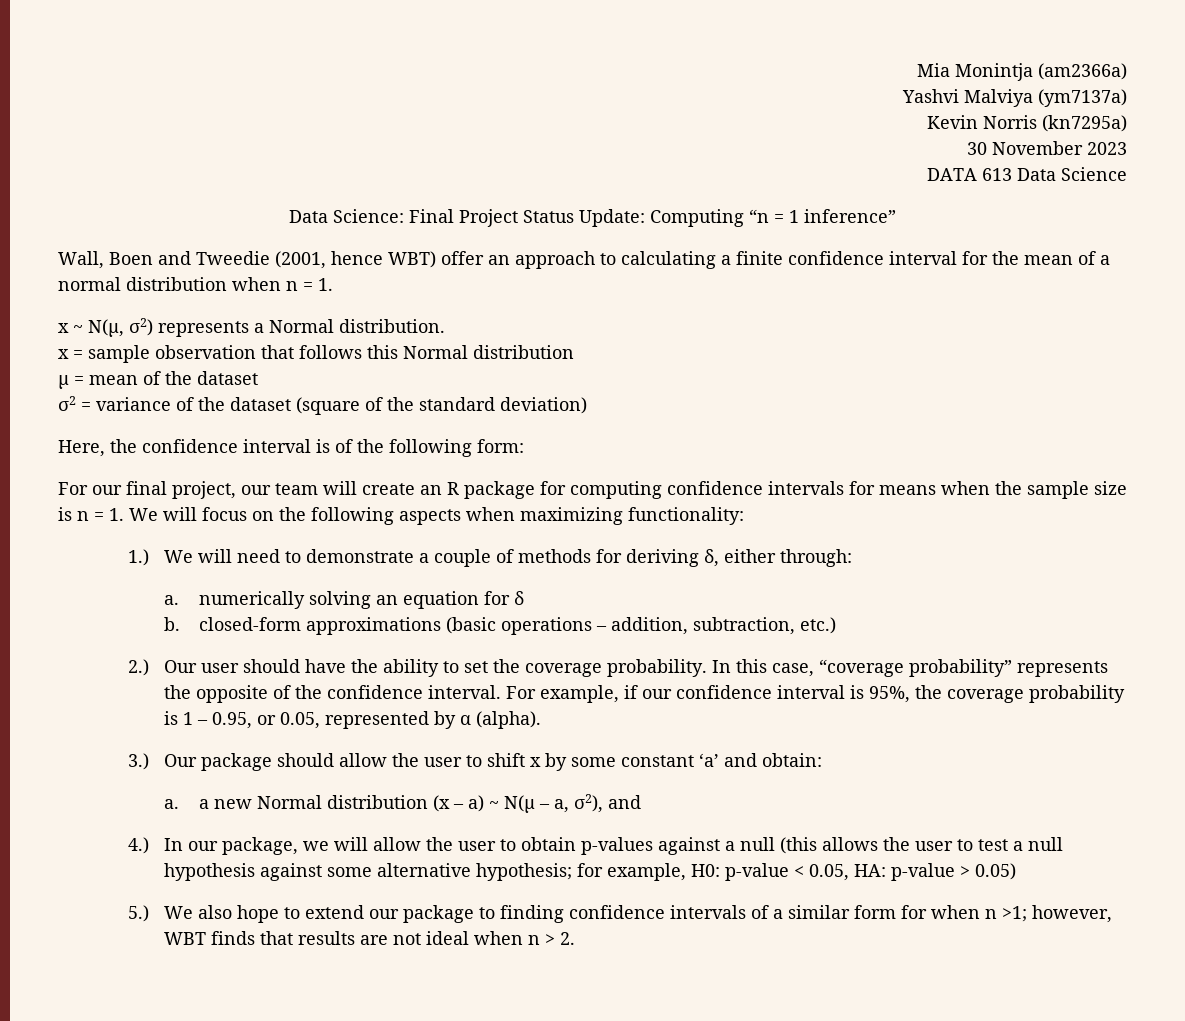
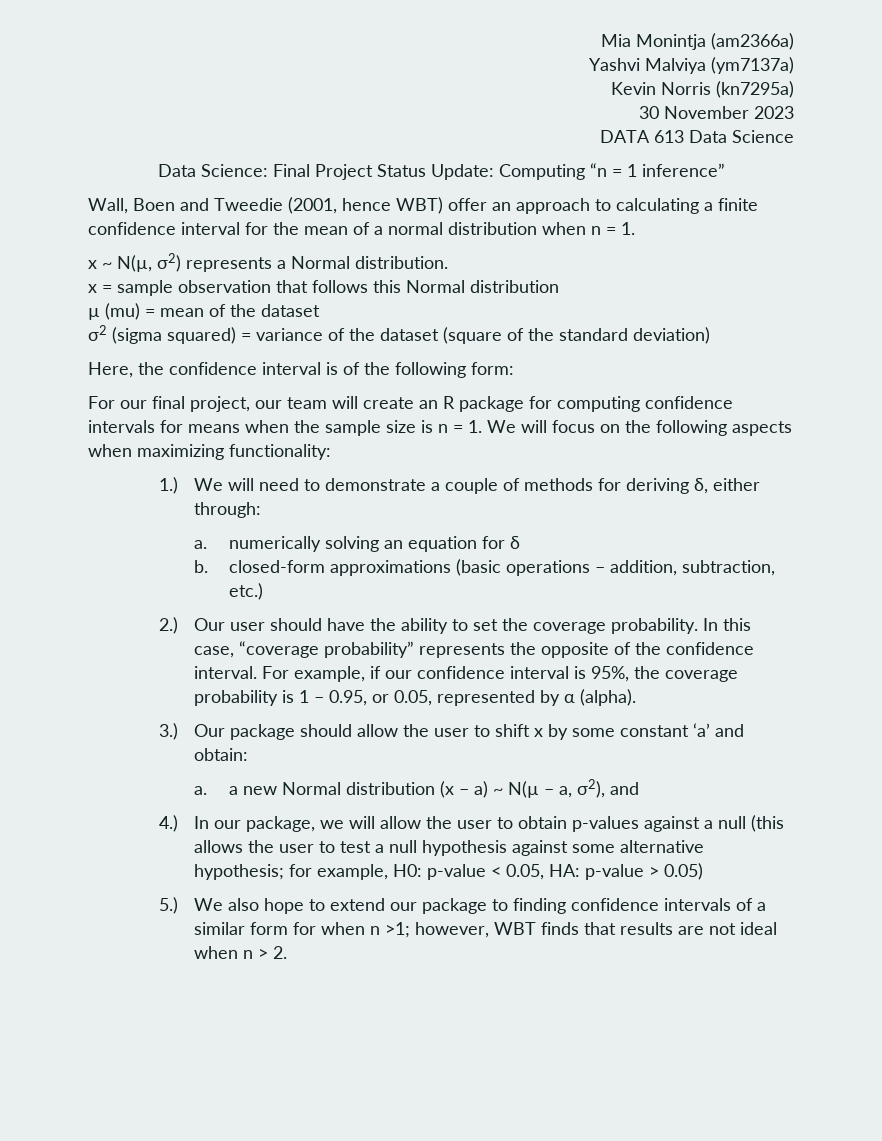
- µ = mean of the dataset
+ µ (mu) = mean of the dataset
- σ2 = variance of the dataset (square of the standard deviation)
+ σ2 (sigma squared) = variance of the dataset (square of the standard deviation)

